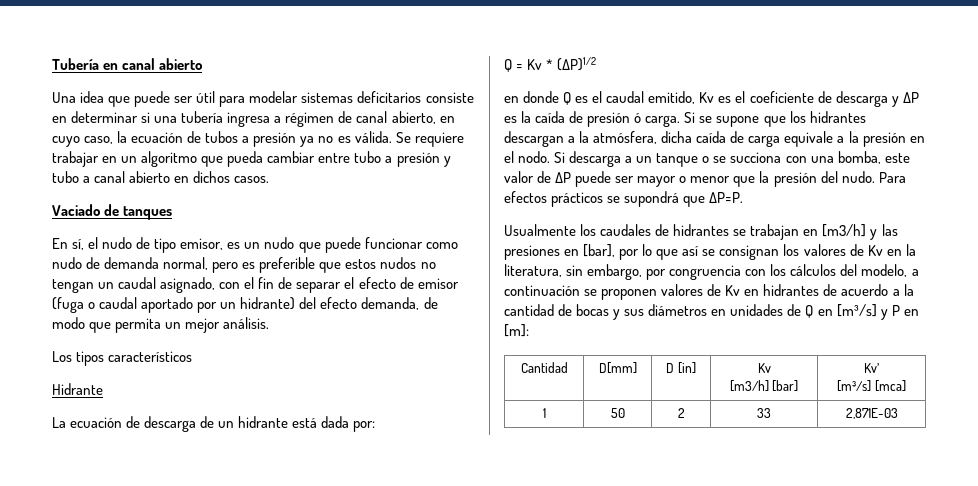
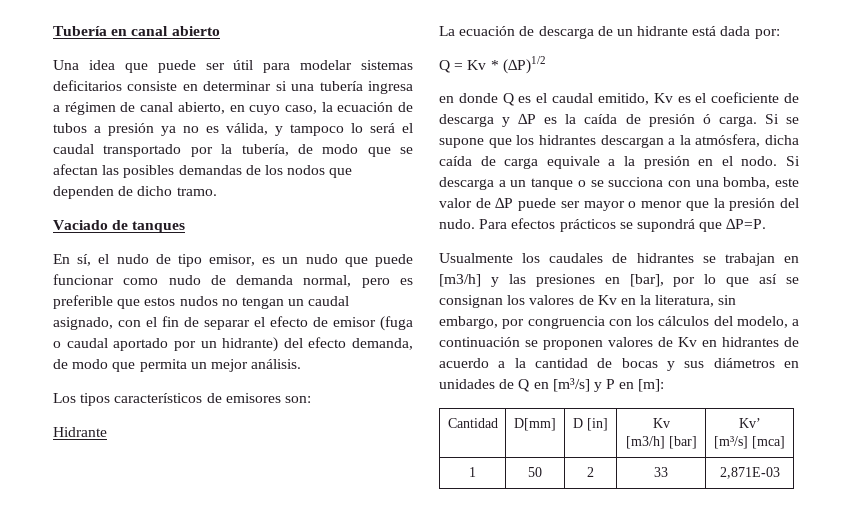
- Una idea que puede ser útil para modelar sistemas deficitarios consiste en determinar si una tubería ingresa a régimen de canal abierto, en cuyo caso, la ecuación de tubos a presión ya no es válida. Se requiere trabajar en un algoritmo que pueda cambiar entre tubo a presión y tubo a canal abierto en dichos casos.
+ Una idea que puede ser útil para modelar sistemas deficitarios consiste en determinar si una tubería ingresa a régimen de canal abierto, en cuyo caso, la ecuación de tubos a presión ya no es válida, y tampoco lo será el caudal transportado por la tubería, de modo que se afectan las posibles demandas de los nodos que dependen de dicho tramo.
- Los tipos característicos
+ Los tipos característicos de emisores son:

